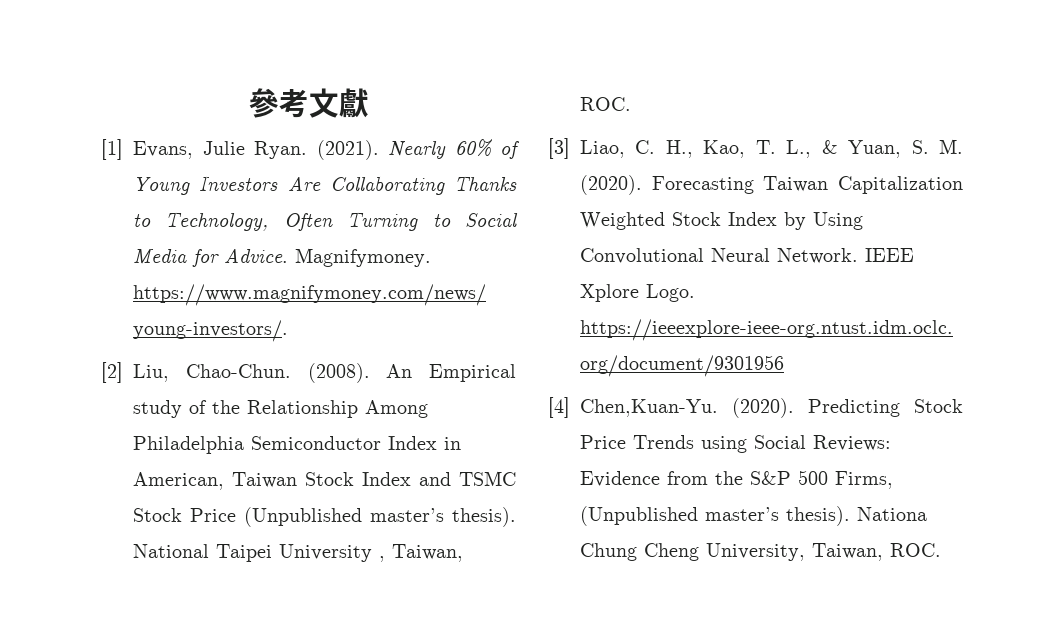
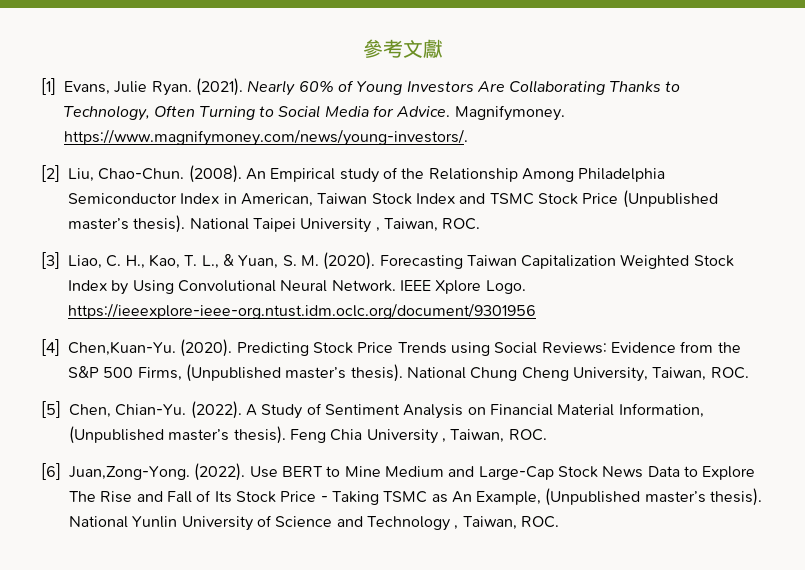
- Nationa Chung Cheng University, Taiwan, ROC.
+ National Chung Cheng University, Taiwan, ROC.
+ [5] Chen, Chian-Yu. (2022). A Study of Sentiment Analysis on Financial Material Information, (Unpublished master’s thesis). Feng Chia University , Taiwan, ROC.
+ [6] Juan,Zong-Yong. (2022). Use BERT to Mine Medium and Large-Cap Stock News Data to Explore The Rise and Fall of Its Stock Price - Taking TSMC as An Example, (Unpublished master’s thesis). National Yunlin University of Science and Technology , Taiwan, ROC.

